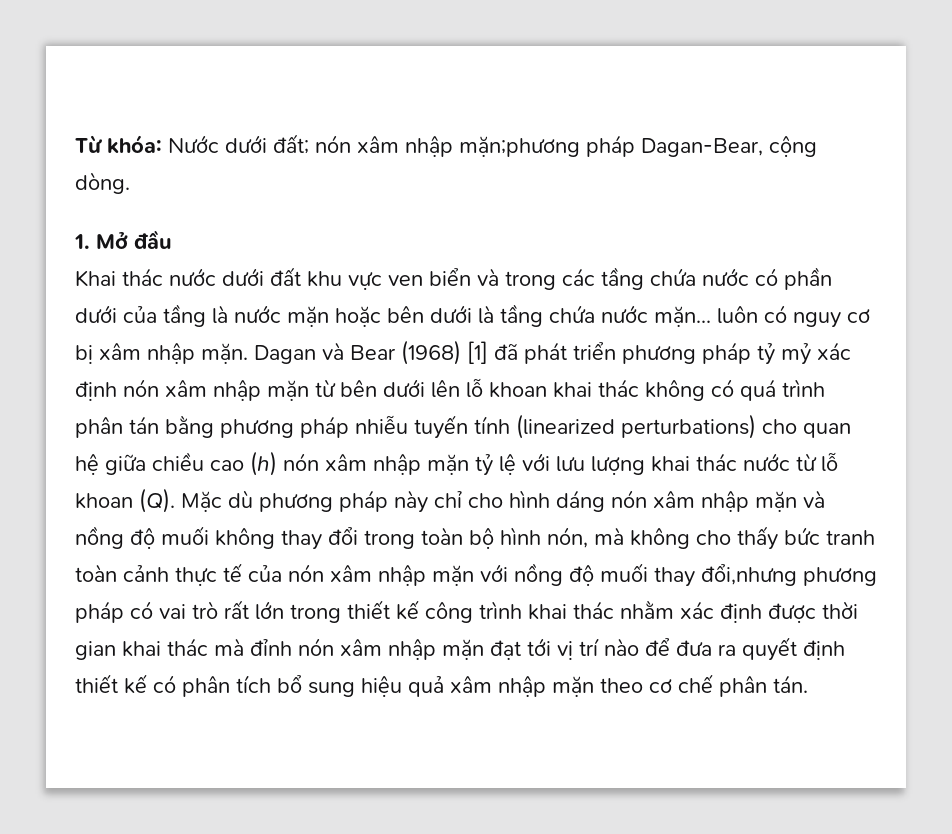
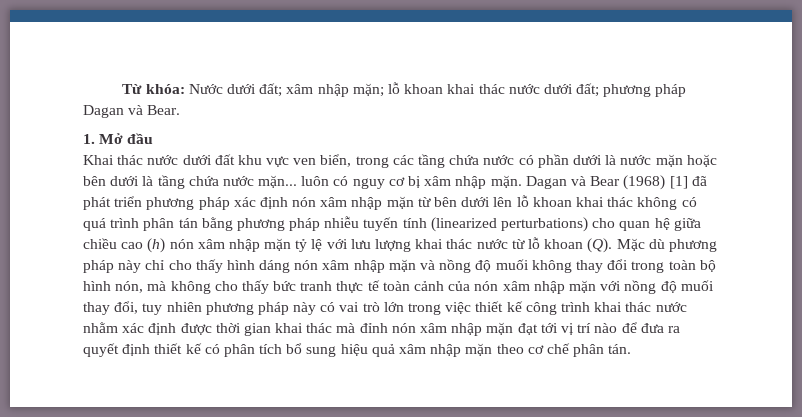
- Từ khóa: Nước dưới đất; nón xâm nhập mặn;phương pháp Dagan-Bear, cộng dòng.
+ Từ khóa: Nước dưới đất; xâm nhập mặn; lỗ khoan khai thác nước dưới đất; phương pháp Dagan và Bear.
- Khai thác nước dưới đất khu vực ven biển và trong các tầng chứa nước có phần dưới của tầng là nước mặn hoặc bên dưới là tầng chứa nước mặn... luôn có nguy cơ bị xâm nhập mặn.
+ Khai thác nước dưới đất khu vực ven biển, trong các tầng chứa nước có phần dưới là nước mặn hoặc bên dưới là tầng chứa nước mặn... luôn có nguy cơ bị xâm nhập mặn.
- Dagan và Bear (1968) [1] đã phát triển phương pháp tỷ mỷ xác định nón xâm nhập mặn từ bên dưới lên lỗ khoan khai thác không có quá trình phân tán bằng phương pháp nhiễu tuyến tính (linearized perturbations) cho quan hệ giữa chiều cao (h) nón xâm nhập mặn tỷ lệ với lưu lượng khai thác nước từ lỗ khoan (Q). Mặc dù phương pháp này chỉ cho hình dáng nón xâm nhập mặn và nồng độ muối không thay đổi trong toàn bộ hình nón, mà không cho thấy bức tranh toàn cảnh thực tế của nón xâm nhập mặn với nồng độ muối thay đổi,nhưng phương pháp có vai trò rất lớn trong thiết kế công trình khai thác nhằm xác định được thời gian khai thác mà đỉnh nón xâm nhập mặn đạt tới vị trí nào để đưa ra quyết định thiết kế có phân tích bổ sung hiệu quả xâm nhập mặn theo cơ chế phân tán.
+ Dagan và Bear (1968) [1] đã phát triển phương pháp xác định nón xâm nhập mặn từ bên dưới lên lỗ khoan khai thác không có quá trình phân tán bằng phương pháp nhiễu tuyến tính (linearized perturbations) cho quan hệ giữa chiều cao (h) nón xâm nhập mặn tỷ lệ với lưu lượng khai thác nước từ lỗ khoan (Q). Mặc dù phương pháp này chỉ cho thấy hình dáng nón xâm nhập mặn và nồng độ muối không thay đổi trong toàn bộ hình nón, mà không cho thấy bức tranh thực tế toàn cảnh của nón xâm nhập mặn với nồng độ muối thay đổi, tuy nhiên phương pháp này có vai trò lớn trong việc thiết kế công trình khai thác nước nhằm xác định được thời gian khai thác mà đỉnh nón xâm nhập mặn đạt tới vị trí nào để đưa ra quyết định thiết kế có phân tích bổ sung hiệu quả xâm nhập mặn theo cơ chế phân tán.

